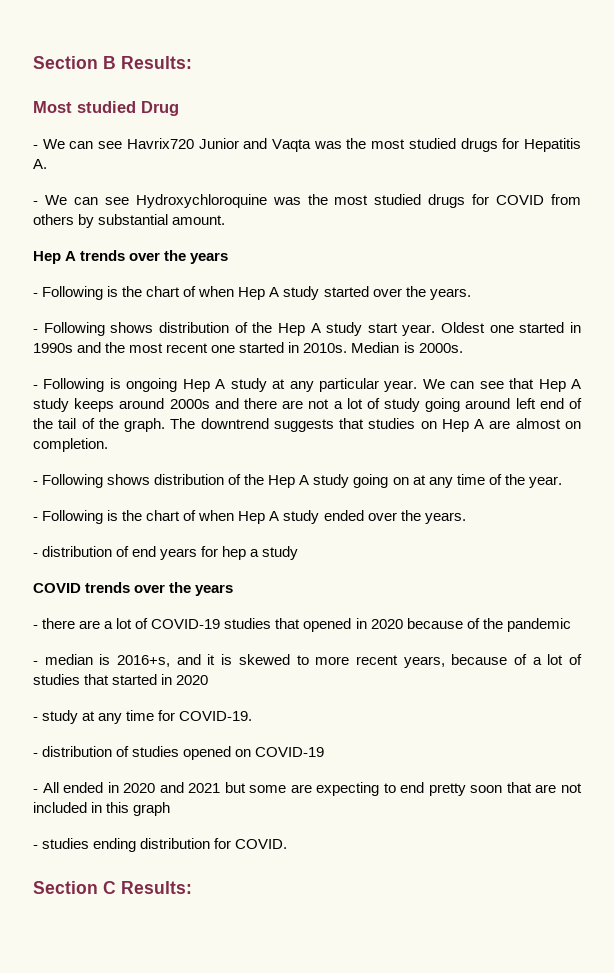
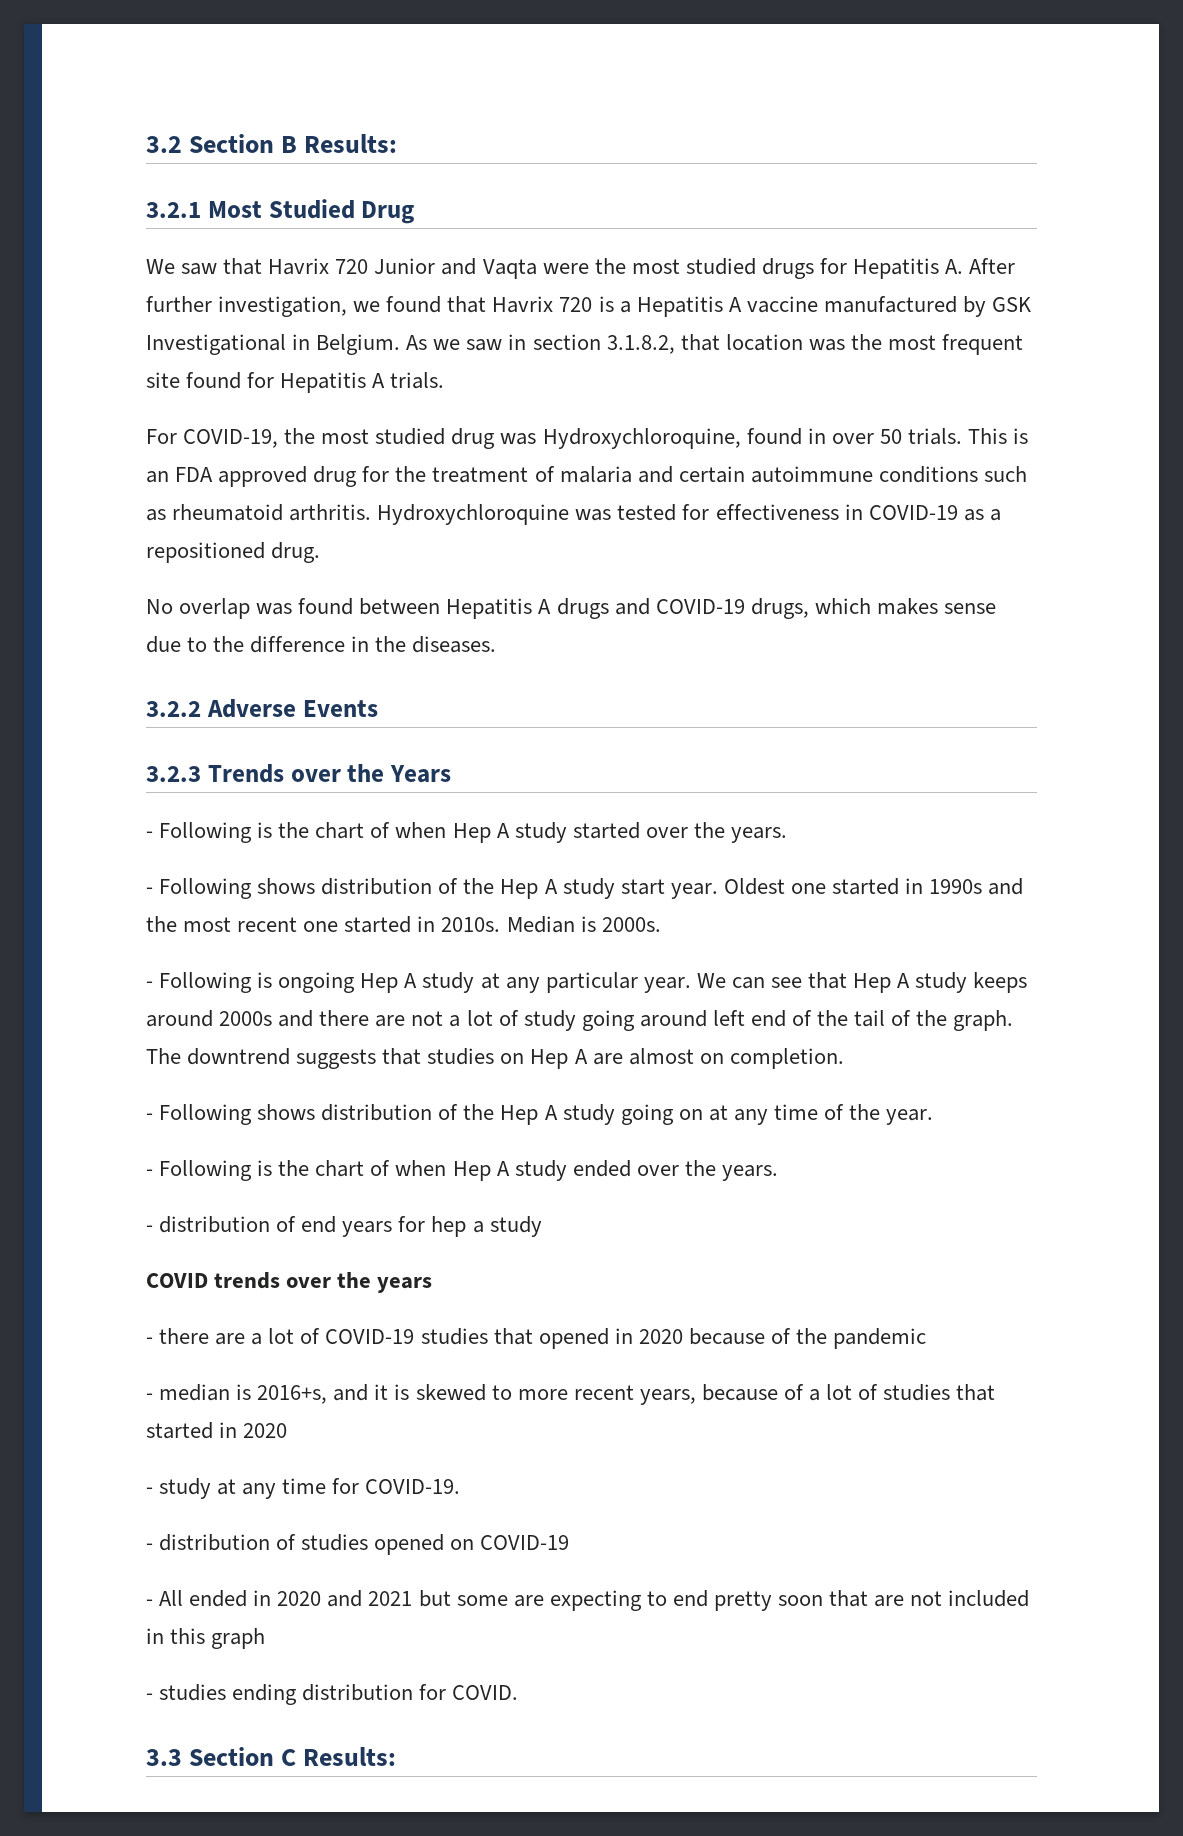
- Section B Results:
+ 3.2 Section B Results:
- Most studied Drug
- - We can see Havrix720 Junior and Vaqta was the most studied drugs for Hepatitis A.
- - We can see Hydroxychloroquine was the most studied drugs for COVID from others by substantial amount.
- Hep A trends over the years
+ 3.2.1 Most Studied Drug
+ We saw that Havrix 720 Junior and Vaqta were the most studied drugs for Hepatitis A. After further investigation, we found that Havrix 720 is a Hepatitis A vaccine manufactured by GSK Investigational in Belgium. As we saw in section 3.1.8.2, that location was the most frequent site found for Hepatitis A trials.
+ For COVID-19, the most studied drug was Hydroxychloroquine, found in over 50 trials. This is an FDA approved drug for the treatment of malaria and certain autoimmune conditions such as rheumatoid arthritis. Hydroxychloroquine was tested for effectiveness in COVID-19 as a repositioned drug.
+ No overlap was found between Hepatitis A drugs and COVID-19 drugs, which makes sense due to the difference in the diseases.
+ 3.2.2 Adverse Events
+ 3.2.3 Trends over the Years
- Section C Results:
+ 3.3 Section C Results:

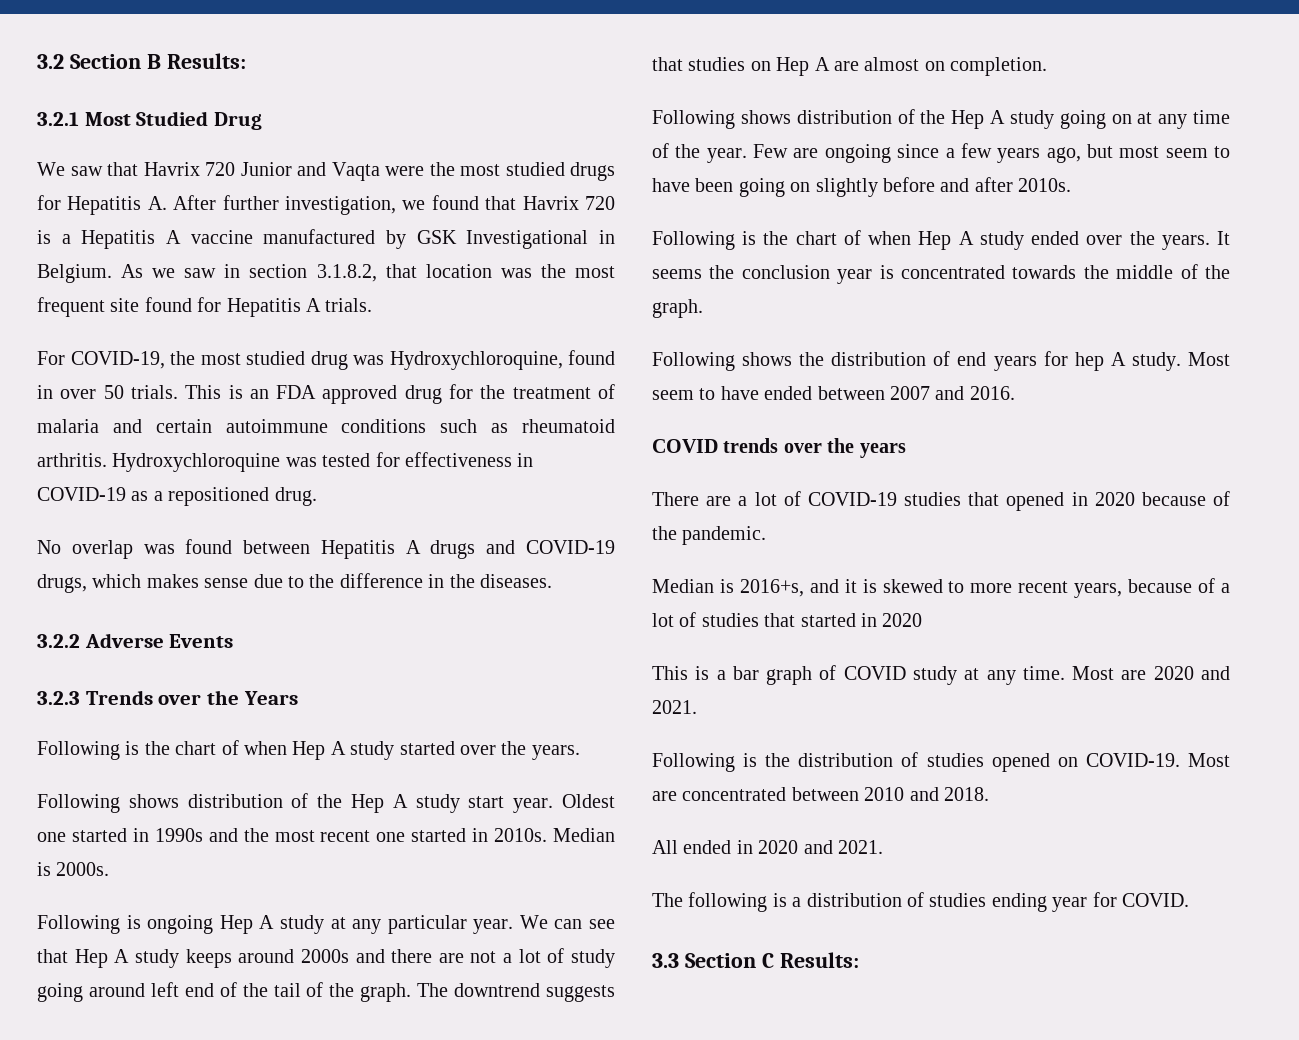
- - Following is the chart of when Hep A study started over the years.
+ Following is the chart of when Hep A study started over the years.
- - Following shows distribution of the Hep A study start year.
+ Following shows distribution of the Hep A study start year.
- - Following is ongoing Hep A study at any particular year.
+ Following is ongoing Hep A study at any particular year.
- - Following shows distribution of the Hep A study going on at any time of the year.
- - Following is the chart of when Hep A study ended over the years.
- - distribution of end years for hep a study
+ Following shows distribution of the Hep A study going on at any time of the year. Few are ongoing since a few years ago, but most seem to have been going on slightly before and after 2010s.
+ Following is the chart of when Hep A study ended over the years. It seems the conclusion year is concentrated towards the middle of the graph.
+ Following shows the distribution of end years for hep A study. Most seem to have ended between 2007 and 2016.
- - there are a lot of COVID-19 studies that opened in 2020 because of the pandemic
- - median is 2016+s, and it is skewed to more recent years, because of a lot of studies that started in 2020
+ There are a lot of COVID-19 studies that opened in 2020 because of the pandemic.
+ Median is 2016+s, and it is skewed to more recent years, because of a lot of studies that started in 2020
- - study at any time for COVID-19.
- - distribution of studies opened on COVID-19
- - All ended in 2020 and 2021 but some are expecting to end pretty soon that are not included in this graph
- - studies ending distribution for COVID.
+ This is a bar graph of COVID study at any time. Most are 2020 and 2021.
+ Following is the distribution of studies opened on COVID-19. Most are concentrated between 2010 and 2018.
+ All ended in 2020 and 2021.
+ The following is a distribution of studies ending year for COVID.

